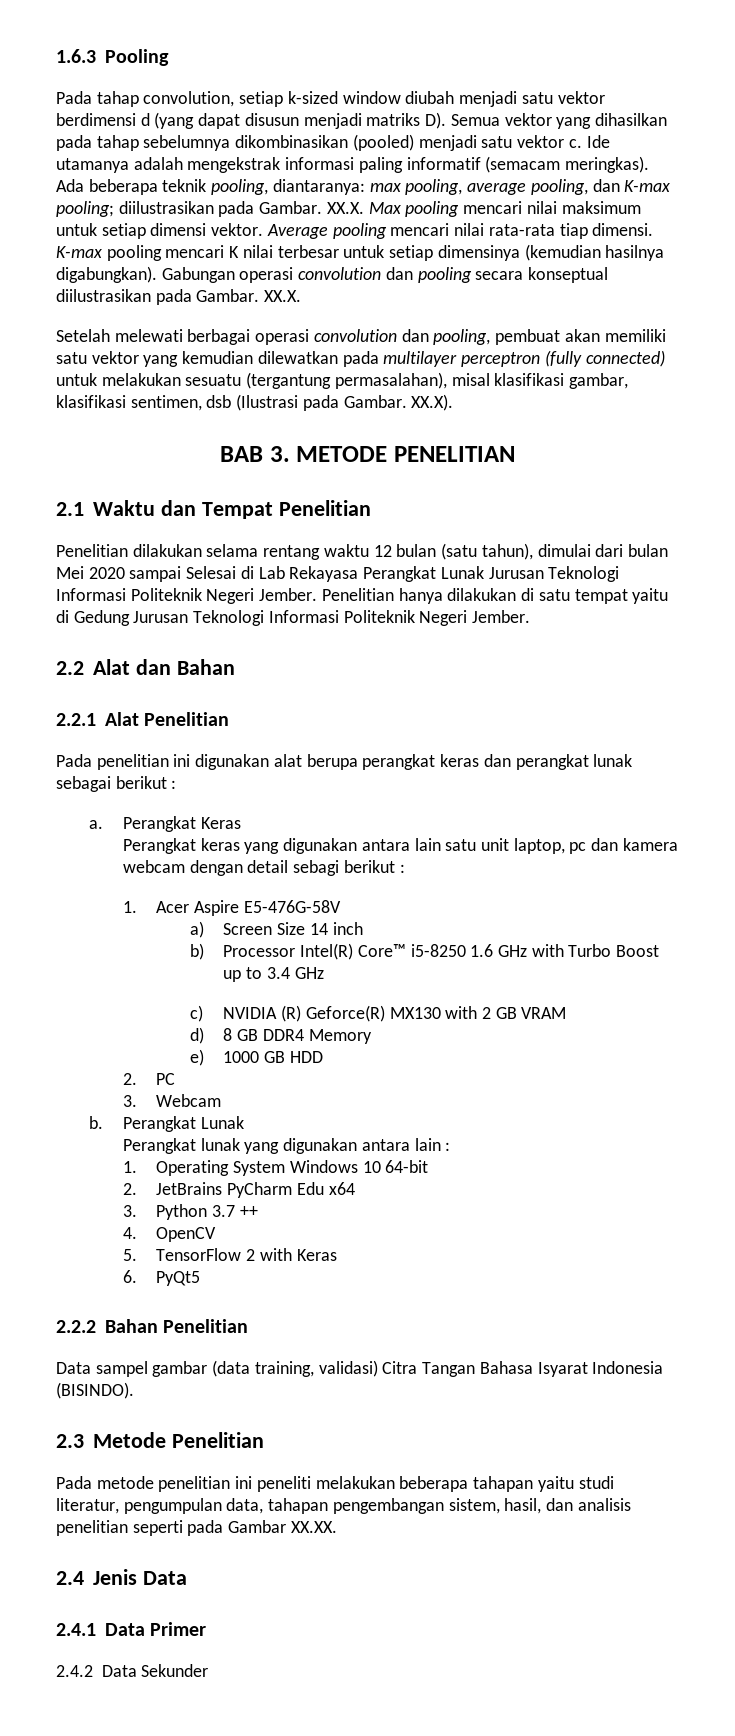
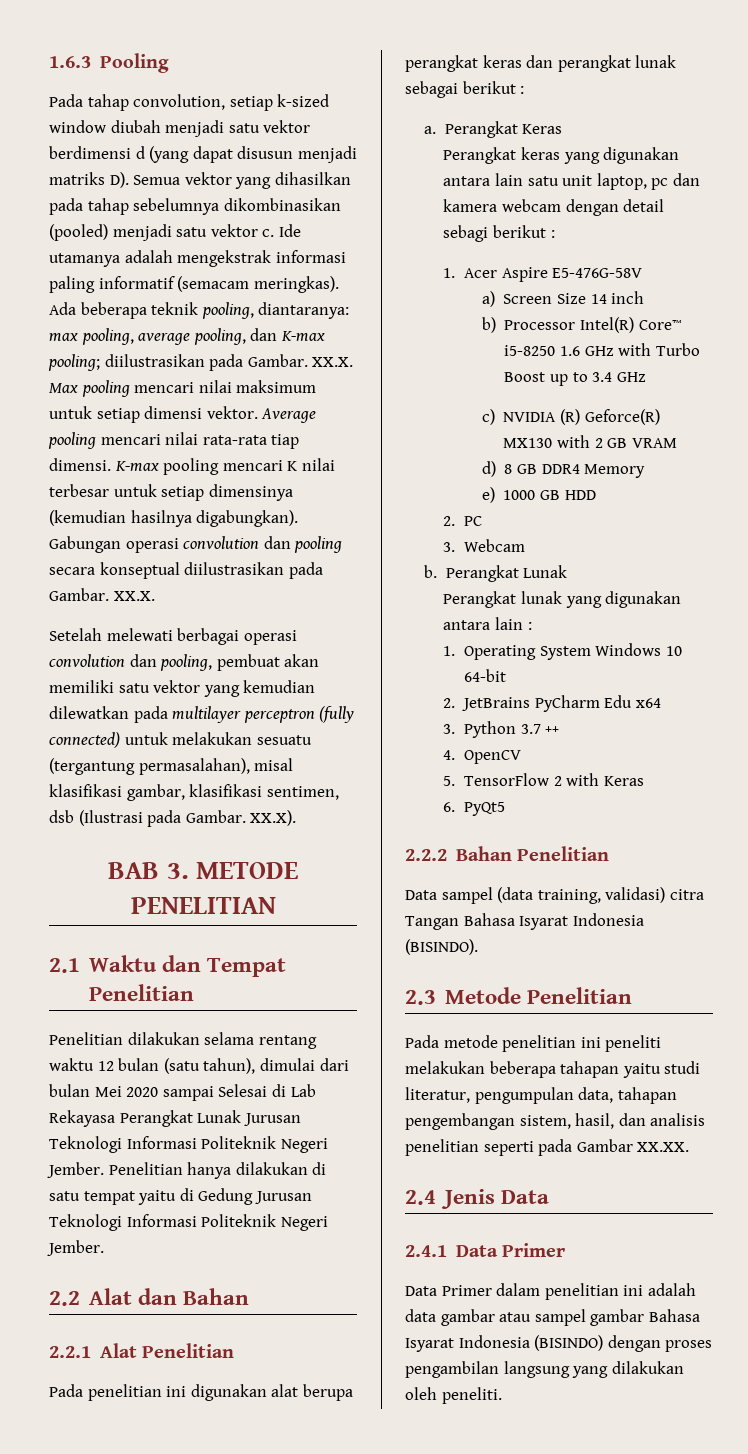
- Data sampel gambar (data training, validasi) Citra Tangan Bahasa Isyarat Indonesia (BISINDO).
+ Data sampel (data training, validasi) citra Tangan Bahasa Isyarat Indonesia (BISINDO).
- 2.4.2 Data Sekunder
+ Data Primer dalam penelitian ini adalah data gambar atau sampel gambar Bahasa Isyarat Indonesia (BISINDO) dengan proses pengambilan langsung yang dilakukan oleh peneliti.

